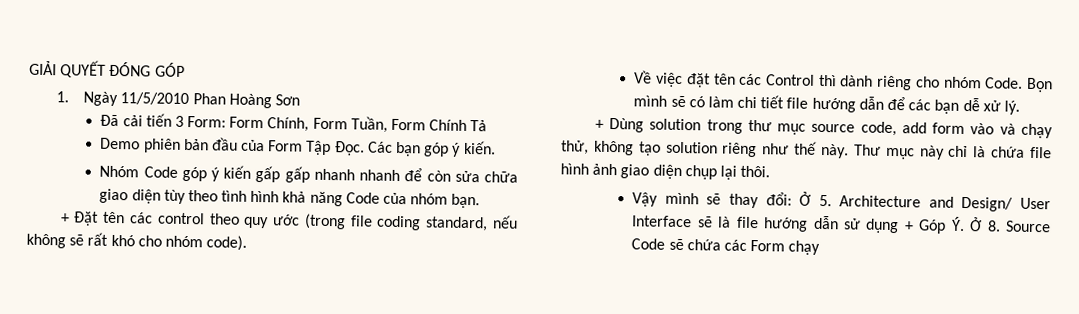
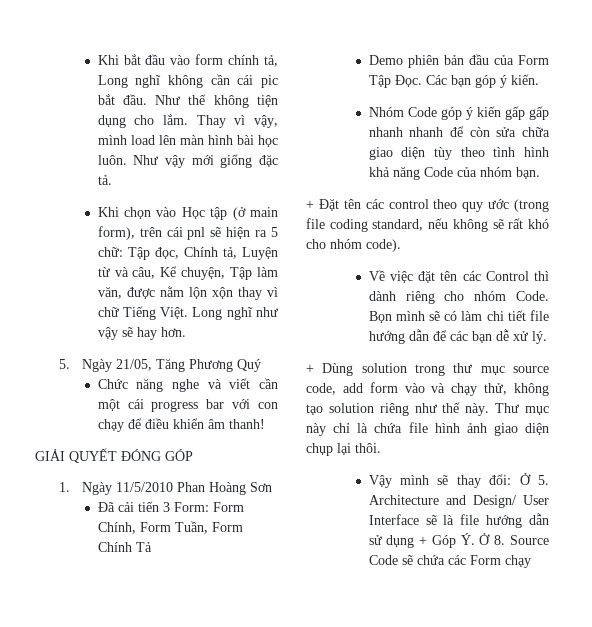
+ Khi bắt đầu vào form chính tả, Long nghĩ không cần cái pic bắt đầu. Như thế không tiện dụng cho lắm. Thay vì vậy, mình load lên màn hình bài học luôn. Như vậy mới giống đặc tả.
+ Khi chọn vào Học tập (ở main form), trên cái pnl sẽ hiện ra 5 chữ: Tập đọc, Chính tả, Luyện từ và câu, Kể chuyện, Tập làm văn, được nằm lộn xộn thay vì chữ Tiếng Việt. Long nghĩ như vậy sẽ hay hơn.
+ 5. Ngày 21/05, Tăng Phương Quý
+ Chức năng nghe và viết cần một cái progress bar với con chạy để điều khiển âm thanh!

